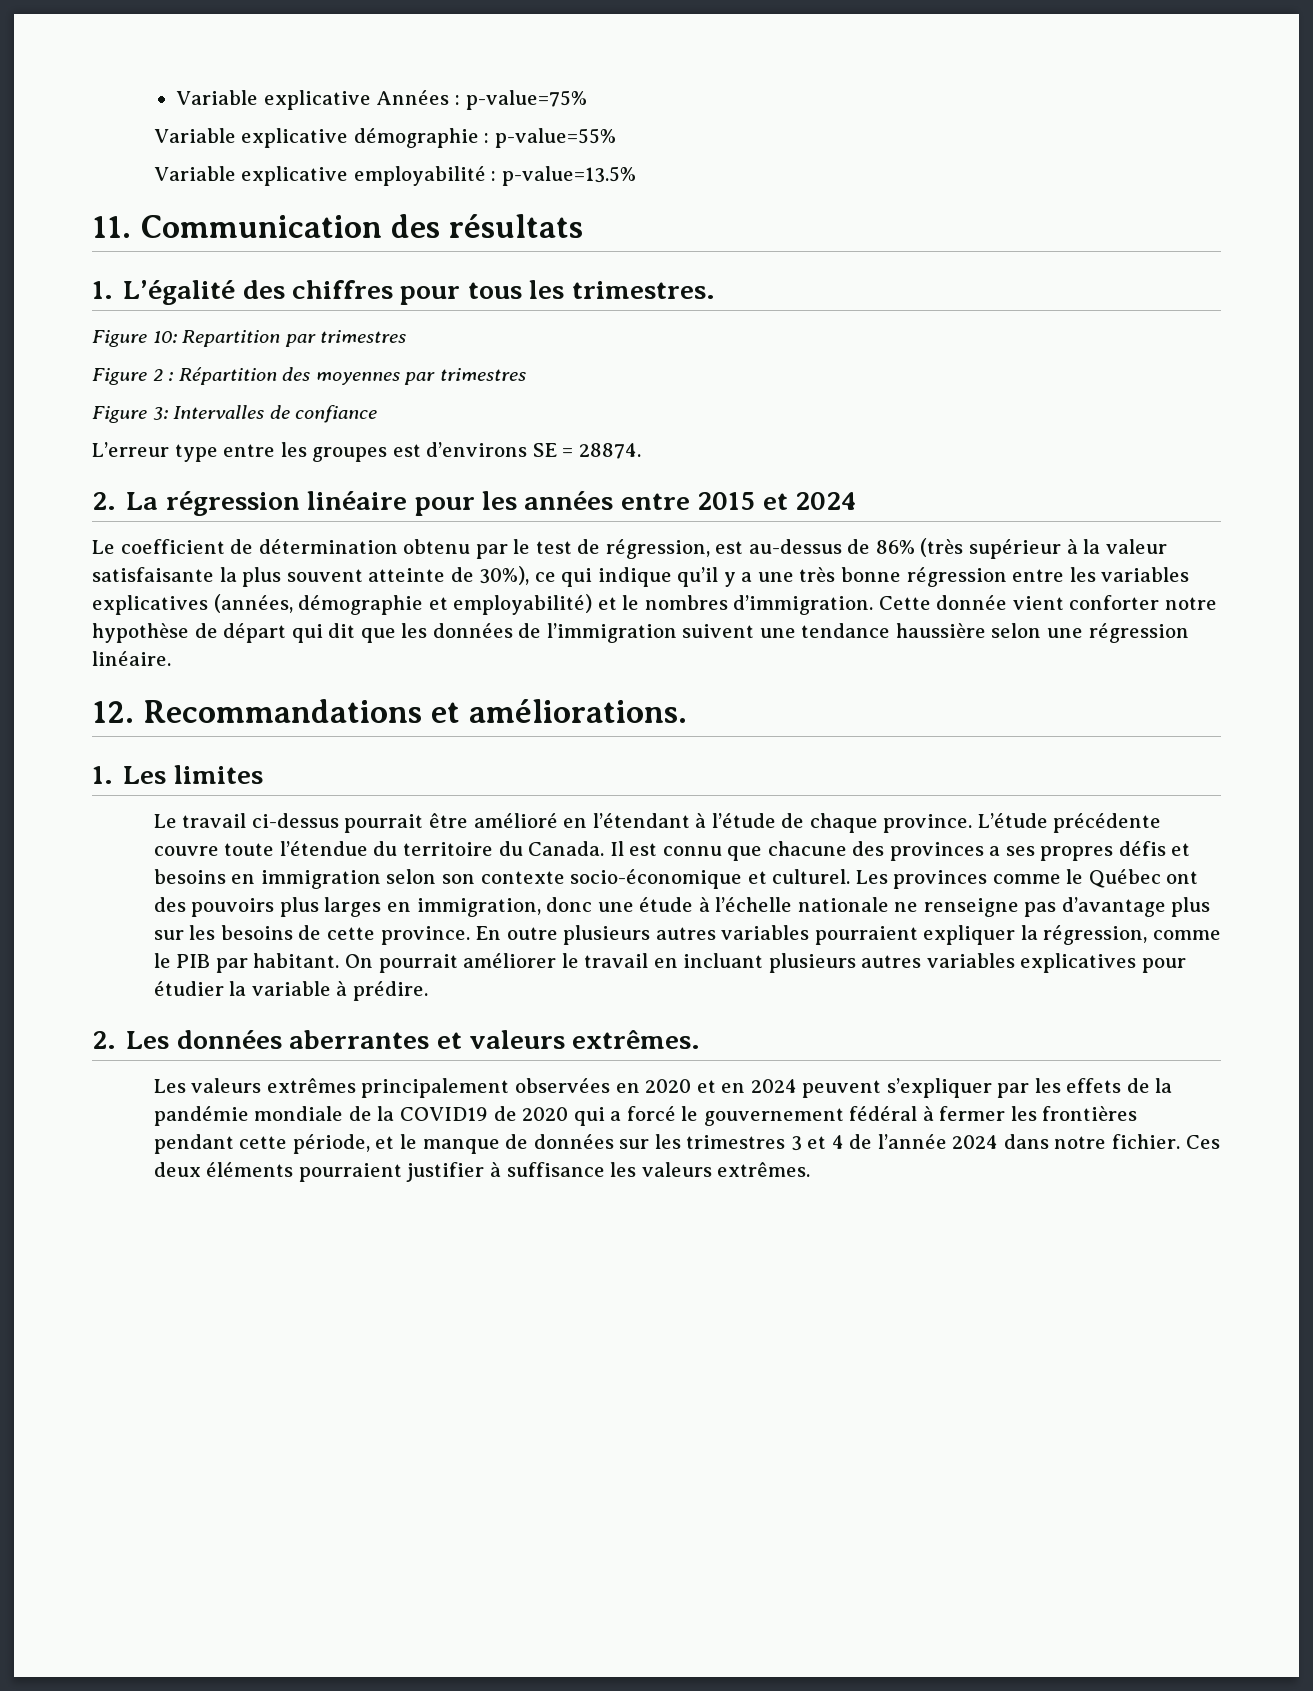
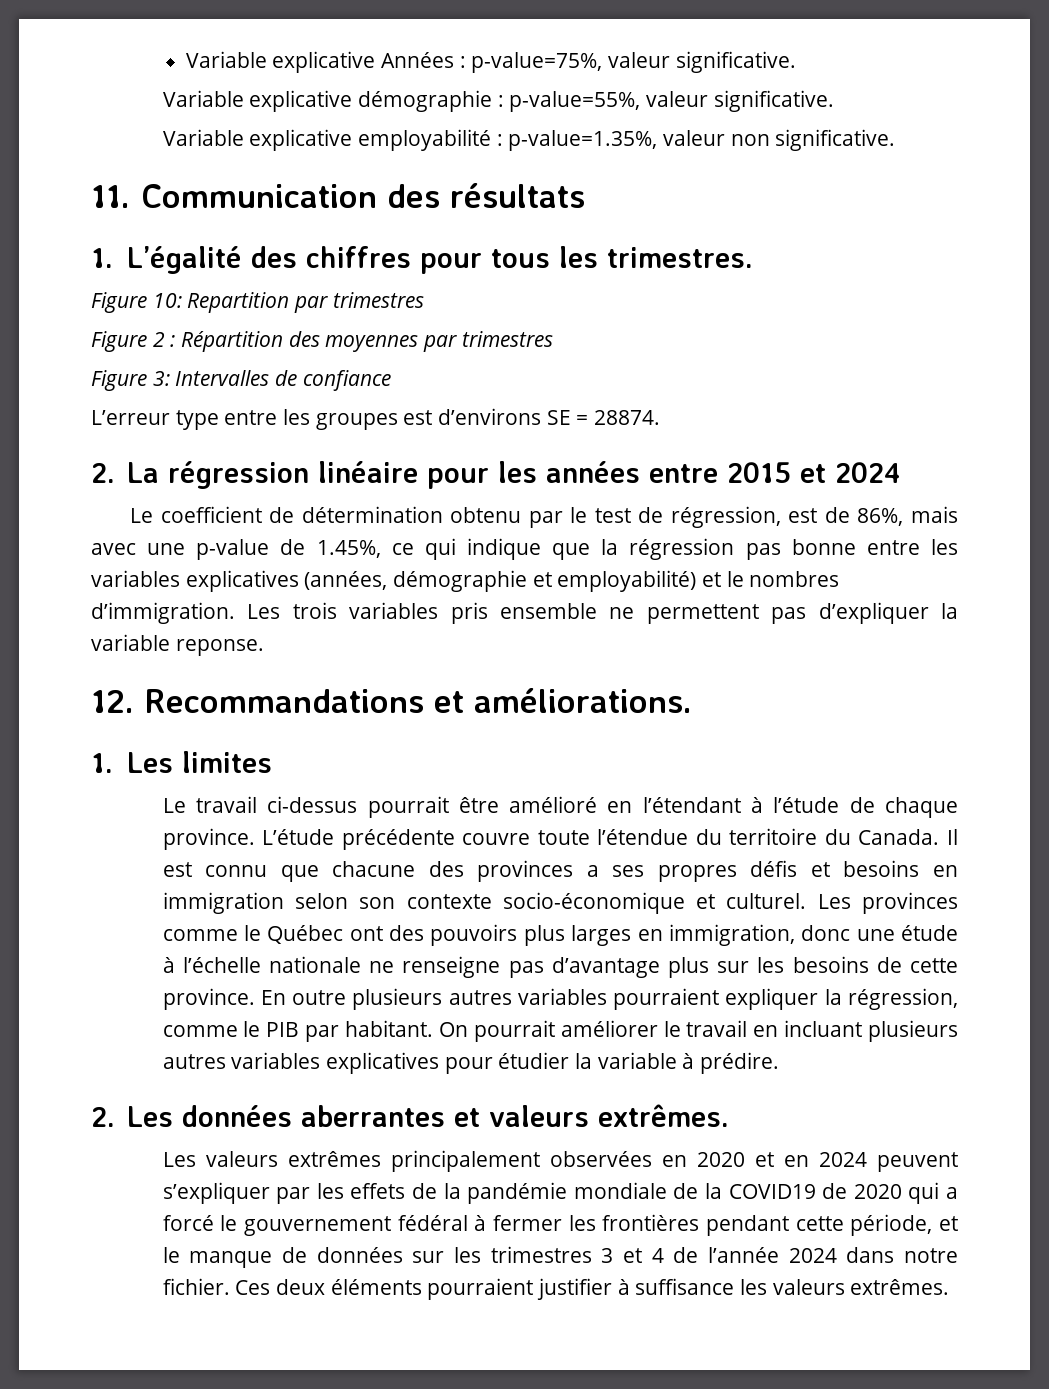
- Variable explicative Années : p-value=75%
+ Variable explicative Années : p-value=75%, valeur significative.
- Variable explicative démographie : p-value=55%
+ Variable explicative démographie : p-value=55%, valeur significative.
- Variable explicative employabilité : p-value=13.5%
+ Variable explicative employabilité : p-value=1.35%, valeur non significative.
- Le coefficient de détermination obtenu par le test de régression, est au-dessus de 86% (très supérieur à la valeur satisfaisante la plus souvent atteinte de 30%), ce qui indique qu’il y a une très bonne régression entre les variables explicatives (années, démographie et employabilité) et le nombres d’immigration.
+ Le coefficient de détermination obtenu par le test de régression, est de 86%, mais avec une p-value de 1.45%, ce qui indique que la régression pas bonne entre les variables explicatives (années, démographie et employabilité) et le nombres d’immigration.
- Cette donnée vient conforter notre hypothèse de départ qui dit que les données de l’immigration suivent une tendance haussière selon une régression linéaire.
+ Les trois variables pris ensemble ne permettent pas d’expliquer la variable reponse.

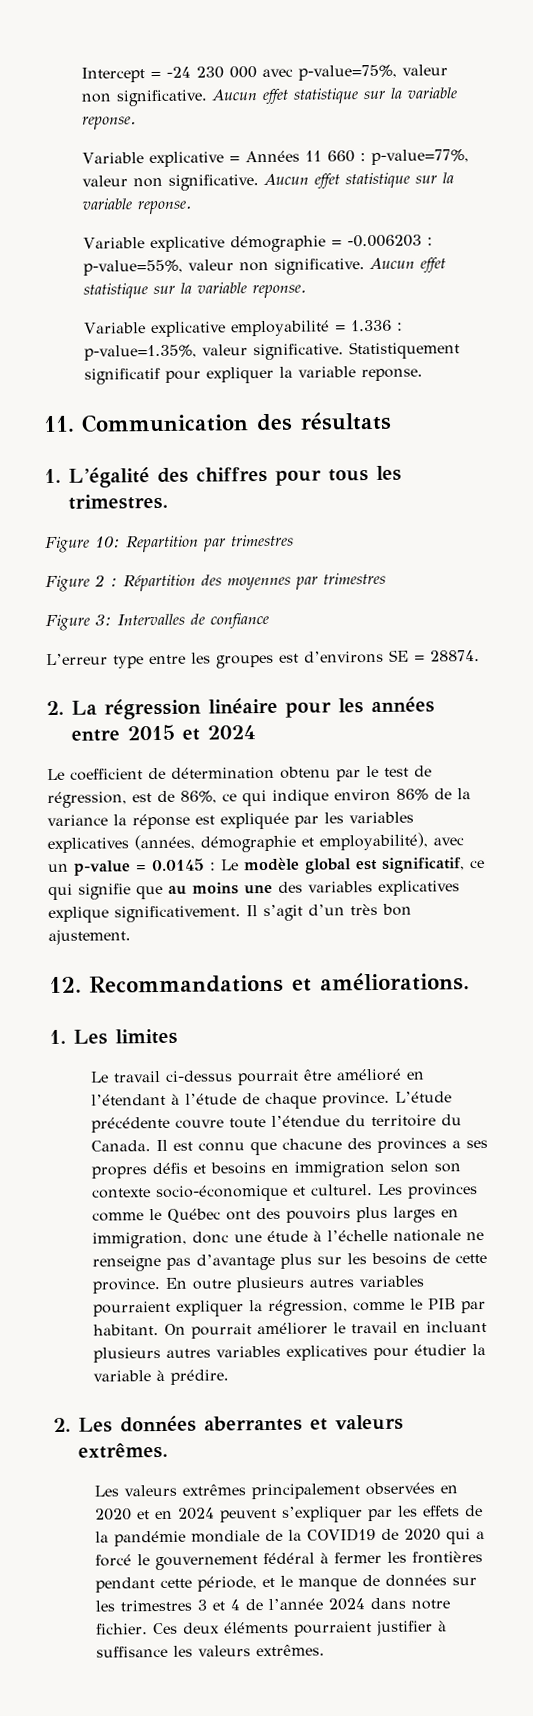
- Variable explicative Années : p-value=75%, valeur significative.
+ Intercept = -24 230 000 avec p-value=75%, valeur non significative. Aucun effet statistique sur la variable reponse.
+ Variable explicative = Années 11 660 : p-value=77%, valeur non significative. Aucun effet statistique sur la variable reponse.
- Variable explicative démographie : p-value=55%, valeur significative.
+ Variable explicative démographie = -0.006203 : p-value=55%, valeur non significative. Aucun effet statistique sur la variable reponse.
- Variable explicative employabilité : p-value=1.35%, valeur non significative.
+ Variable explicative employabilité = 1.336 : p-value=1.35%, valeur significative. Statistiquement significatif pour expliquer la variable reponse.
- Le coefficient de détermination obtenu par le test de régression, est de 86%, mais avec une p-value de 1.45%, ce qui indique que la régression pas bonne entre les variables explicatives (années, démographie et employabilité) et le nombres d’immigration. Les trois variables pris ensemble ne permettent pas d’expliquer la variable reponse.
+ Le coefficient de détermination obtenu par le test de régression, est de 86%, ce qui indique environ 86% de la variance la réponse est expliquée par les variables explicatives (années, démographie et employabilité), avec un p-value = 0.0145 : Le modèle global est significatif, ce qui signifie que au moins une des variables explicatives explique significativement. Il s’agit d’un très bon ajustement.

